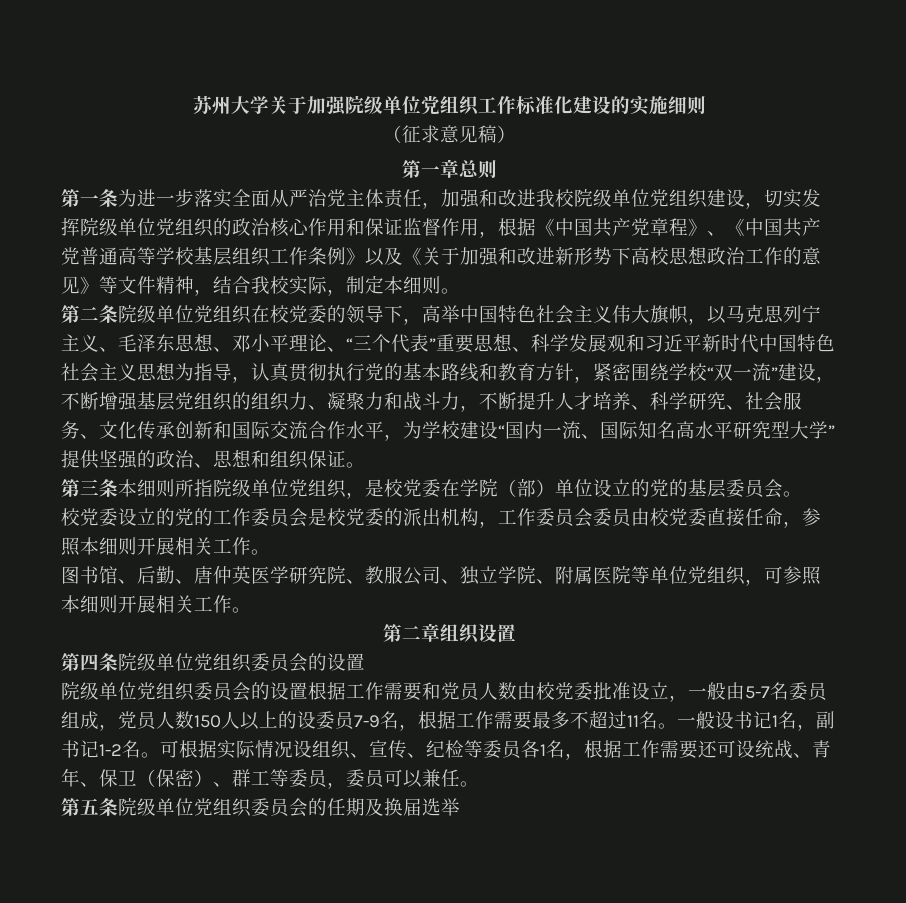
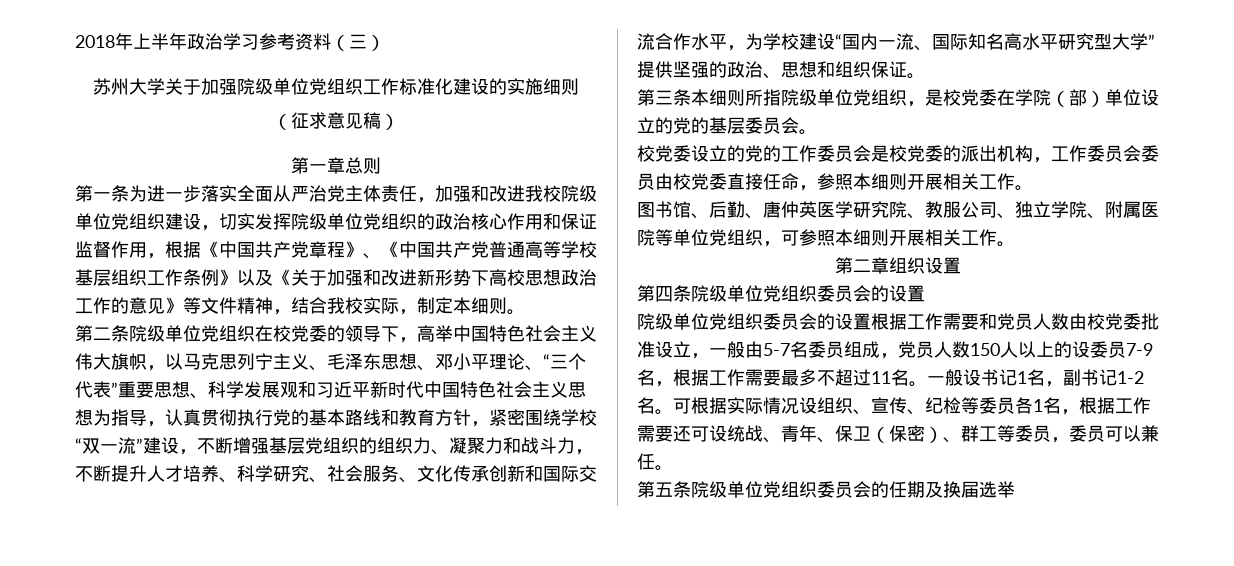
+ 2018年上半年政治学习参考资料（三）

